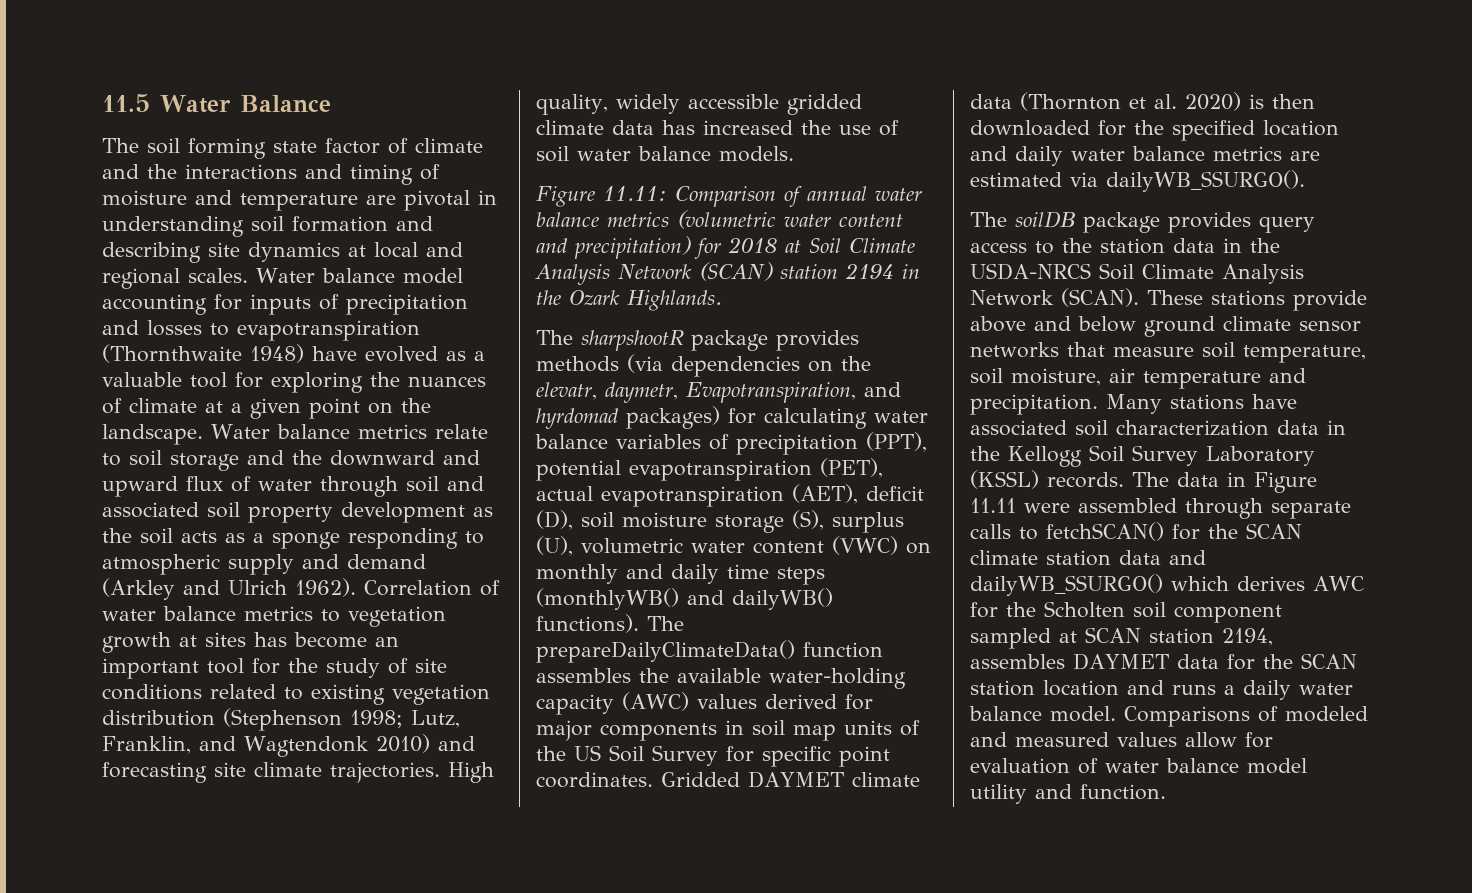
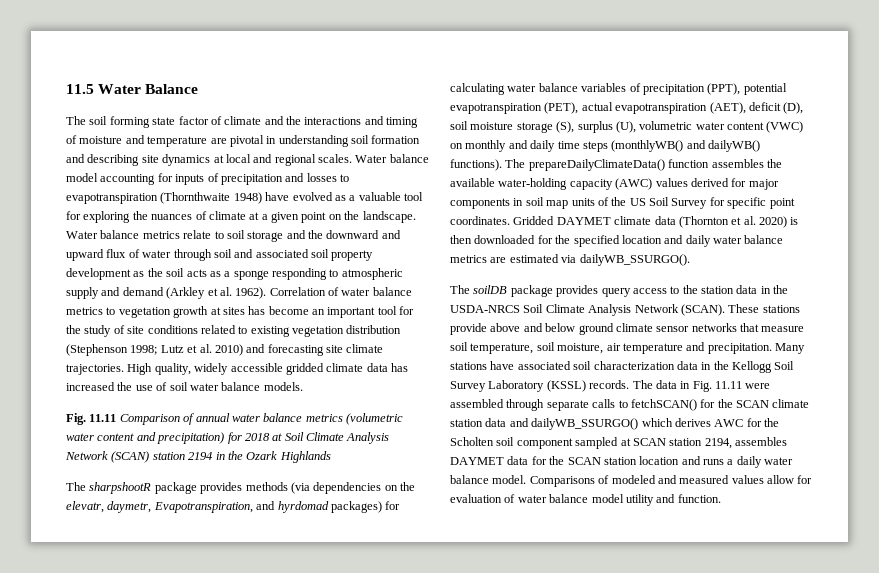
- Water balance metrics relate to soil storage and the downward and upward flux of water through soil and associated soil property development as the soil acts as a sponge responding to atmospheric supply and demand (Arkley and Ulrich 1962).
+ Water balance metrics relate to soil storage and the downward and upward flux of water through soil and associated soil property development as the soil acts as a sponge responding to atmospheric supply and demand (Arkley et al. 1962).
- Correlation of water balance metrics to vegetation growth at sites has become an important tool for the study of site conditions related to existing vegetation distribution (Stephenson 1998; Lutz, Franklin, and Wagtendonk 2010) and forecasting site climate trajectories.
+ Correlation of water balance metrics to vegetation growth at sites has become an important tool for the study of site conditions related to existing vegetation distribution (Stephenson 1998; Lutz et al. 2010) and forecasting site climate trajectories.
- Figure 11.11: Comparison of annual water balance metrics (volumetric water content and precipitation) for 2018 at Soil Climate Analysis Network (SCAN) station 2194 in the Ozark Highlands.
+ Fig. 11.11 Comparison of annual water balance metrics (volumetric water content and precipitation) for 2018 at Soil Climate Analysis Network (SCAN) station 2194 in the Ozark Highlands
- The data in Figure 11.11 were assembled through separate calls to fetchSCAN() for the SCAN climate station data and dailyWB_SSURGO() which derives AWC for the Scholten soil component sampled at SCAN station 2194, assembles DAYMET data for the SCAN station location and runs a daily water balance model.
+ The data in Fig. 11.11 were assembled through separate calls to fetchSCAN() for the SCAN climate station data and dailyWB_SSURGO() which derives AWC for the Scholten soil component sampled at SCAN station 2194, assembles DAYMET data for the SCAN station location and runs a daily water balance model.

